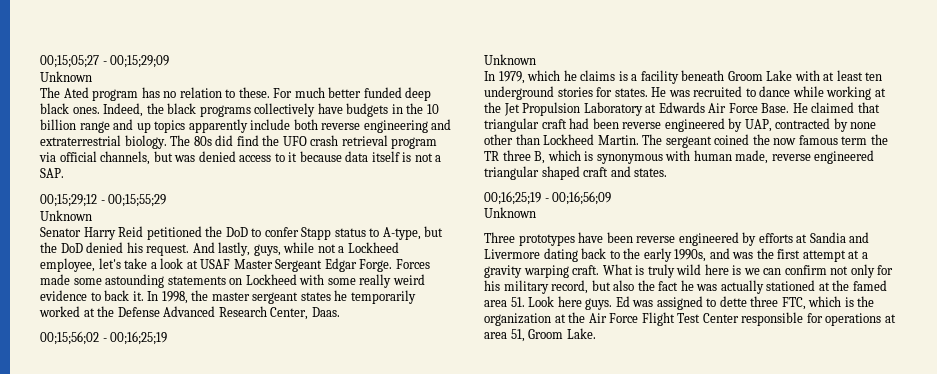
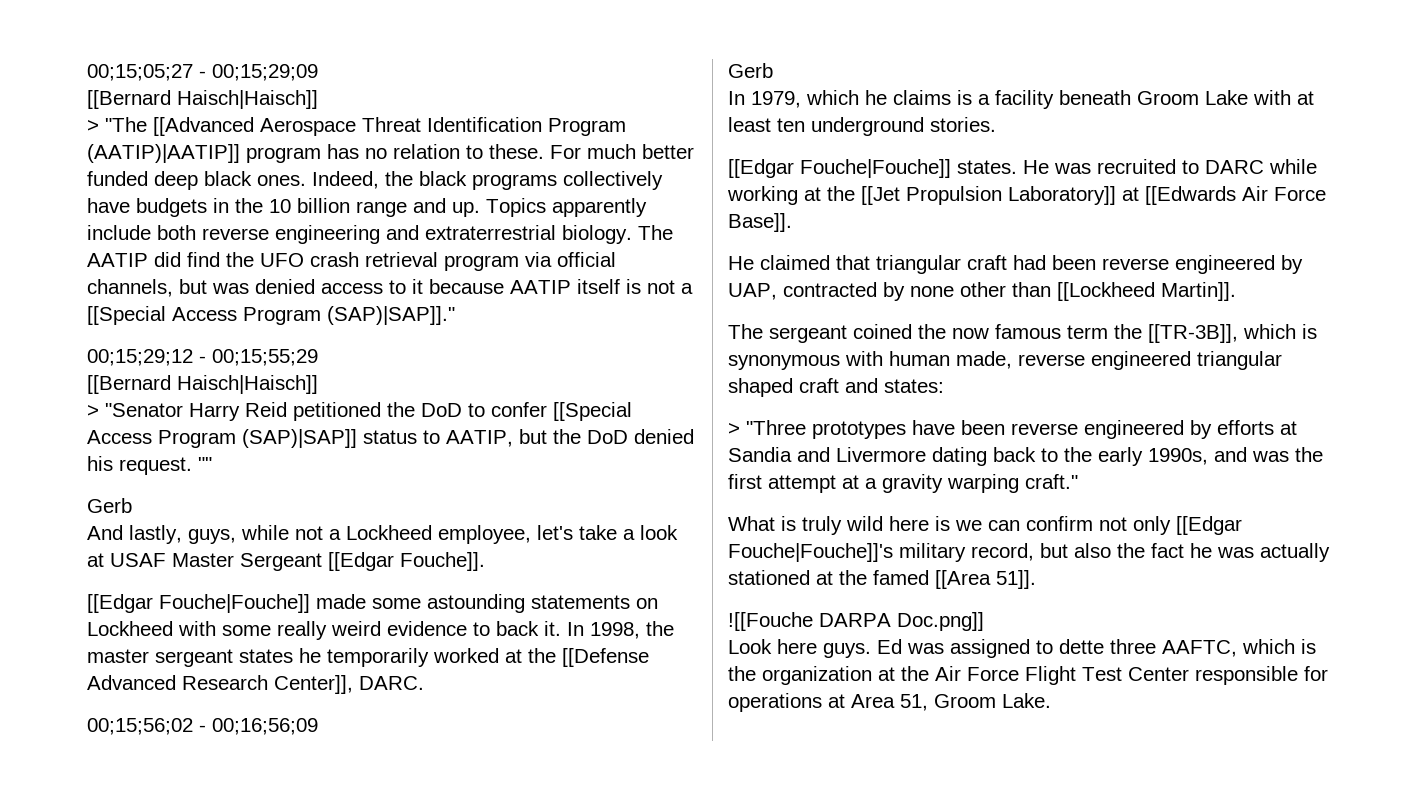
  00;15;05;27 - 00;15;29;09
- Unknown
- The Ated program has no relation to these.
+ [[Bernard Haisch|Haisch]]
+ > "The [[Advanced Aerospace Threat Identification Program (AATIP)|AATIP]] program has no relation to these.
- Indeed, the black programs collectively have budgets in the 10 billion range and up topics apparently include both reverse engineering and extraterrestrial biology.
+ Indeed, the black programs collectively have budgets in the 10 billion range and up. Topics apparently include both reverse engineering and extraterrestrial biology.
- The 80s did find the UFO crash retrieval program via official channels, but was denied access to it because data itself is not a SAP.
+ The AATIP did find the UFO crash retrieval program via official channels, but was denied access to it because AATIP itself is not a [[Special Access Program (SAP)|SAP]]."
  00;15;29;12 - 00;15;55;29
- Unknown
- Senator Harry Reid petitioned the DoD to confer Stapp status to A-type, but the DoD denied his request. And lastly, guys, while not a Lockheed employee, let's take a look at USAF Master Sergeant Edgar Forge. Forces made some astounding statements on Lockheed with some really weird evidence to back it.
+ [[Bernard Haisch|Haisch]]
+ > "Senator Harry Reid petitioned the DoD to confer [[Special Access Program (SAP)|SAP]] status to AATIP, but the DoD denied his request. ""
+ Gerb
+ And lastly, guys, while not a Lockheed employee, let's take a look at USAF Master Sergeant [[Edgar Fouche]].
+ [[Edgar Fouche|Fouche]] made some astounding statements on Lockheed with some really weird evidence to back it.
- In 1998, the master sergeant states he temporarily worked at the Defense Advanced Research Center, Daas.
+ In 1998, the master sergeant states he temporarily worked at the [[Defense Advanced Research Center]], DARC.
- 00;15;56;02 - 00;16;25;19
- Unknown
+ 00;15;56;02 - 00;16;56;09
+ Gerb
- In 1979, which he claims is a facility beneath Groom Lake with at least ten underground stories for states.
+ In 1979, which he claims is a facility beneath Groom Lake with at least ten underground stories.
+ [[Edgar Fouche|Fouche]] states.
- He was recruited to dance while working at the Jet Propulsion Laboratory at Edwards Air Force Base. He claimed that triangular craft had been reverse engineered by UAP, contracted by none other than Lockheed Martin. The sergeant coined the now famous term the TR three B, which is synonymous with human made, reverse engineered triangular shaped craft and states.
- 00;16;25;19 - 00;16;56;09
- Unknown
- Three prototypes have been reverse engineered by efforts at Sandia and Livermore dating back to the early 1990s, and was the first attempt at a gravity warping craft. What is truly wild here is we can confirm not only for his military record, but also the fact he was actually stationed at the famed area 51. Look here guys.
+ He was recruited to DARC while working at the [[Jet Propulsion Laboratory]] at [[Edwards Air Force Base]].
+ He claimed that triangular craft had been reverse engineered by UAP, contracted by none other than [[Lockheed Martin]].
+ The sergeant coined the now famous term the [[TR-3B]], which is synonymous with human made, reverse engineered triangular shaped craft and states:
+ > "Three prototypes have been reverse engineered by efforts at Sandia and Livermore dating back to the early 1990s, and was the first attempt at a gravity warping craft."
+ What is truly wild here is we can confirm not only [[Edgar Fouche|Fouche]]'s military record, but also the fact he was actually stationed at the famed [[Area 51]].
+ ![[Fouche DARPA Doc.png]]
+ Look here guys.
- Ed was assigned to dette three FTC, which is the organization at the Air Force Flight Test Center responsible for operations at area 51, Groom Lake.
+ Ed was assigned to dette three AAFTC, which is the organization at the Air Force Flight Test Center responsible for operations at Area 51, Groom Lake.

